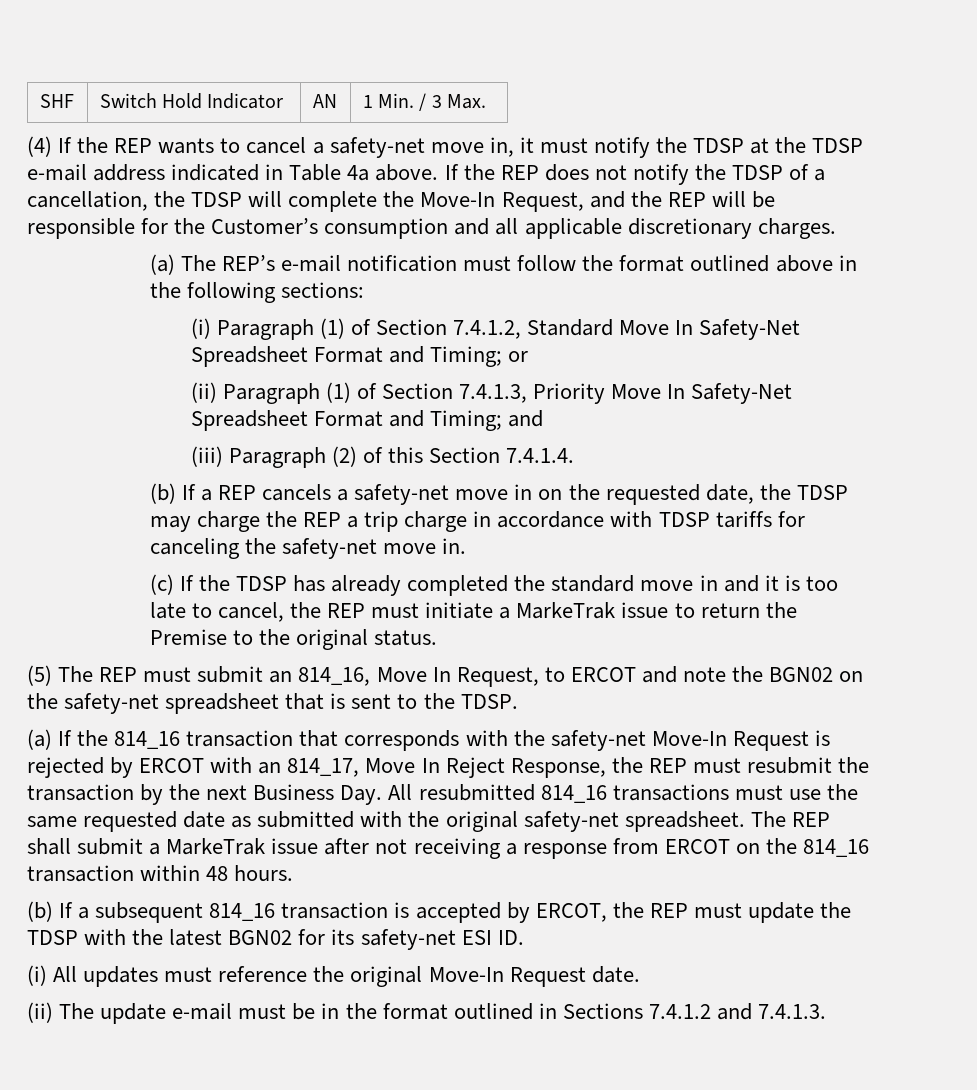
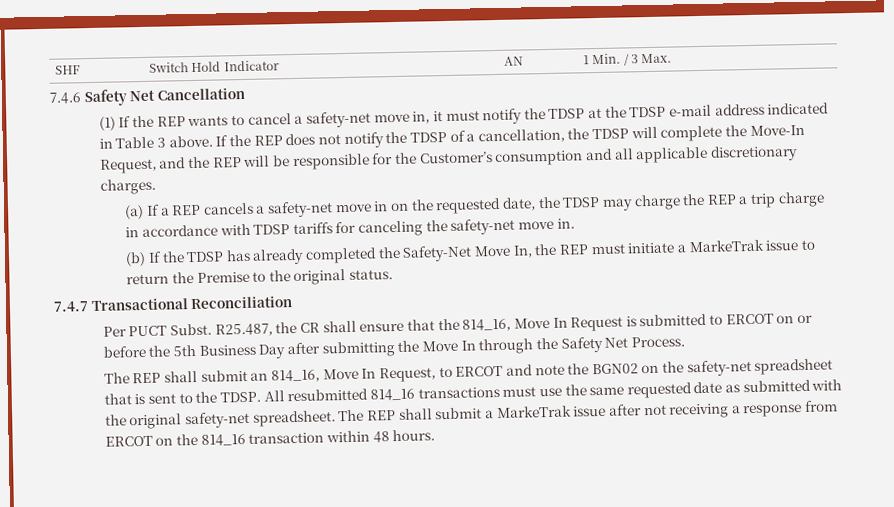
- (4) If the REP wants to cancel a safety-net move in, it must notify the TDSP at the TDSP e-mail address indicated in Table 4a above.
+ 7.4.6 Safety Net Cancellation
+ (1) If the REP wants to cancel a safety-net move in, it must notify the TDSP at the TDSP e-mail address indicated in Table 3 above.
- (a) The REP’s e-mail notification must follow the format outlined above in the following sections:
- (i) Paragraph (1) of Section 7.4.1.2, Standard Move In Safety-Net Spreadsheet Format and Timing; or
- (ii) Paragraph (1) of Section 7.4.1.3, Priority Move In Safety-Net Spreadsheet Format and Timing; and
- (iii) Paragraph (2) of this Section 7.4.1.4.
- (b) If a REP cancels a safety-net move in on the requested date, the TDSP may charge the REP a trip charge in accordance with TDSP tariffs for canceling the safety-net move in.
+ (a) If a REP cancels a safety-net move in on the requested date, the TDSP may charge the REP a trip charge in accordance with TDSP tariffs for canceling the safety-net move in.
- (c) If the TDSP has already completed the standard move in and it is too late to cancel, the REP must initiate a MarkeTrak issue to return the Premise to the original status.
+ (b) If the TDSP has already completed the Safety-Net Move In, the REP must initiate a MarkeTrak issue to return the Premise to the original status.
- (5) The REP must submit an 814_16, Move In Request, to ERCOT and note the BGN02 on the safety-net spreadsheet that is sent to the TDSP.
- (a) If the 814_16 transaction that corresponds with the safety-net Move-In Request is rejected by ERCOT with an 814_17, Move In Reject Response, the REP must resubmit the transaction by the next Business Day. All resubmitted 814_16 transactions must use the same requested date as submitted with the original safety-net spreadsheet.
+ 7.4.7 Transactional Reconciliation
+ Per PUCT Subst. R25.487, the CR shall ensure that the 814_16, Move In Request is submitted to ERCOT on or before the 5th Business Day after submitting the Move In through the Safety Net Process.
+ The REP shall submit an 814_16, Move In Request, to ERCOT and note the BGN02 on the safety-net spreadsheet that is sent to the TDSP. All resubmitted 814_16 transactions must use the same requested date as submitted with the original safety-net spreadsheet.
- (b) If a subsequent 814_16 transaction is accepted by ERCOT, the REP must update the TDSP with the latest BGN02 for its safety-net ESI ID.
- (i) All updates must reference the original Move-In Request date.
- (ii) The update e-mail must be in the format outlined in Sections 7.4.1.2 and 7.4.1.3.

